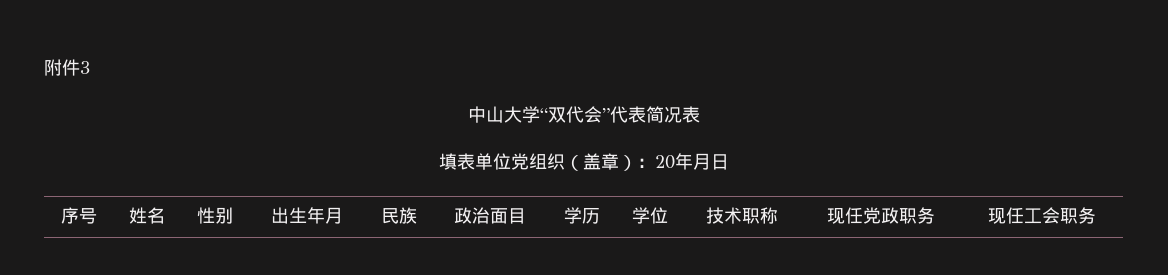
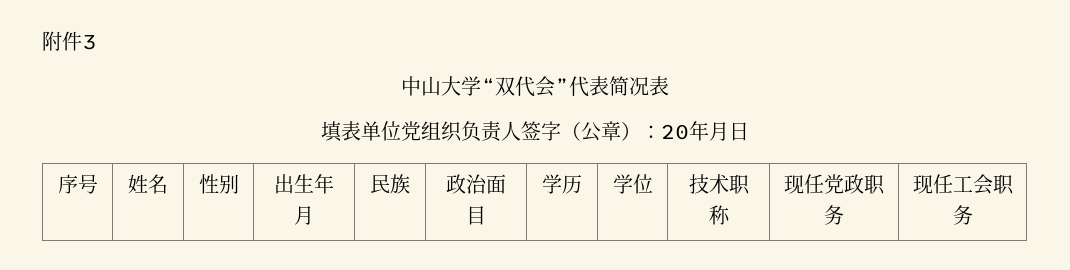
- 填表单位党组织（盖章）：20年月日
+ 填表单位党组织负责人签字（公章）：20年月日

